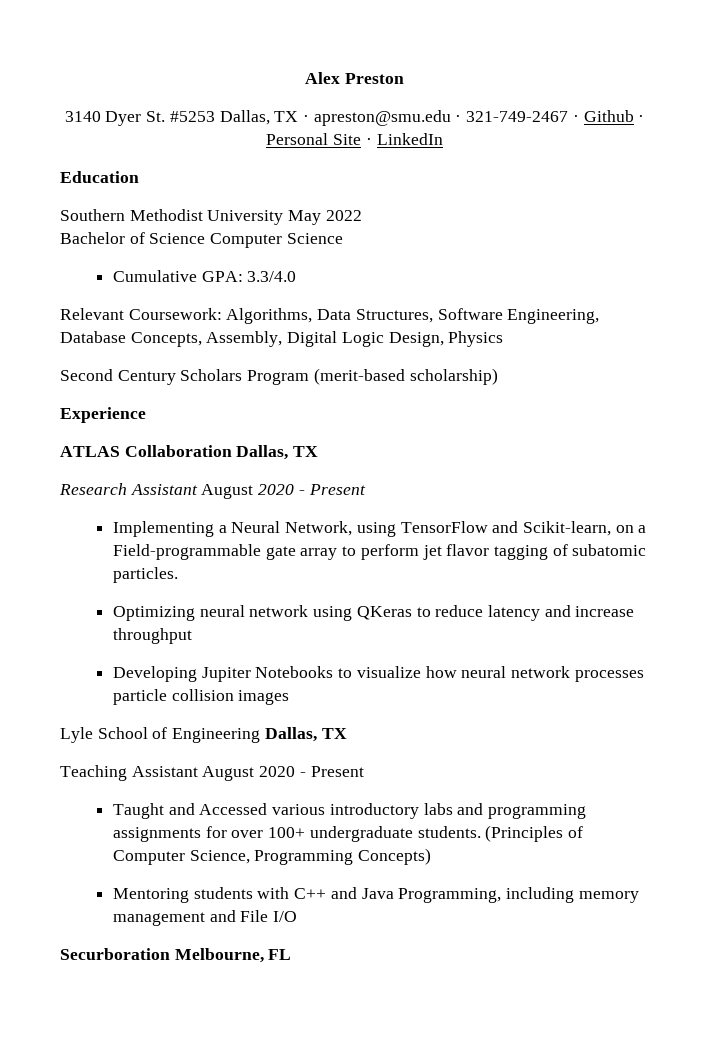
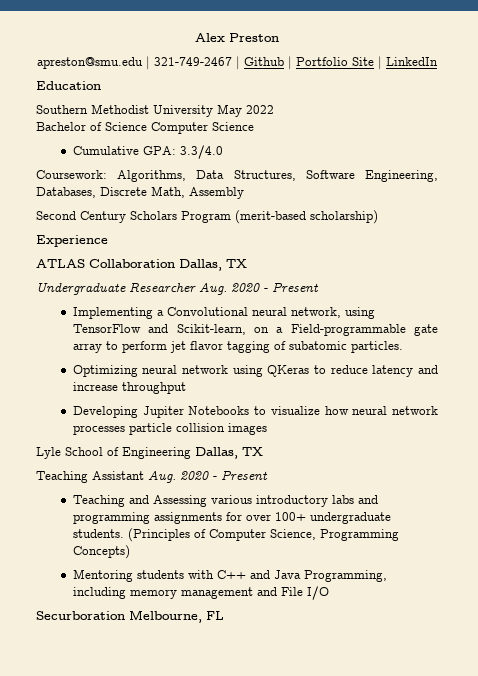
- 3140 Dyer St. #5253 Dallas, TX · apreston@smu.edu · 321-749-2467 · Github · Personal Site · LinkedIn
+ apreston@smu.edu | 321-749-2467 | Github | Portfolio Site | LinkedIn
- Relevant Coursework: Algorithms, Data Structures, Software Engineering, Database Concepts, Assembly, Digital Logic Design, Physics
+ Coursework: Algorithms, Data Structures, Software Engineering, Databases, Discrete Math, Assembly
- Research Assistant August 2020 - Present
+ Undergraduate Researcher Aug. 2020 - Present
- Implementing a Neural Network, using TensorFlow and Scikit-learn, on a Field-programmable gate array to perform jet flavor tagging of subatomic particles.
+ Implementing a Convolutional neural network, using TensorFlow and Scikit-learn, on a Field-programmable gate array to perform jet flavor tagging of subatomic particles.
- Teaching Assistant August 2020 - Present
- Taught and Accessed various introductory labs and programming assignments for over 100+ undergraduate students.
+ Teaching Assistant Aug. 2020 - Present
+ Teaching and Assessing various introductory labs and programming assignments for over 100+ undergraduate students.

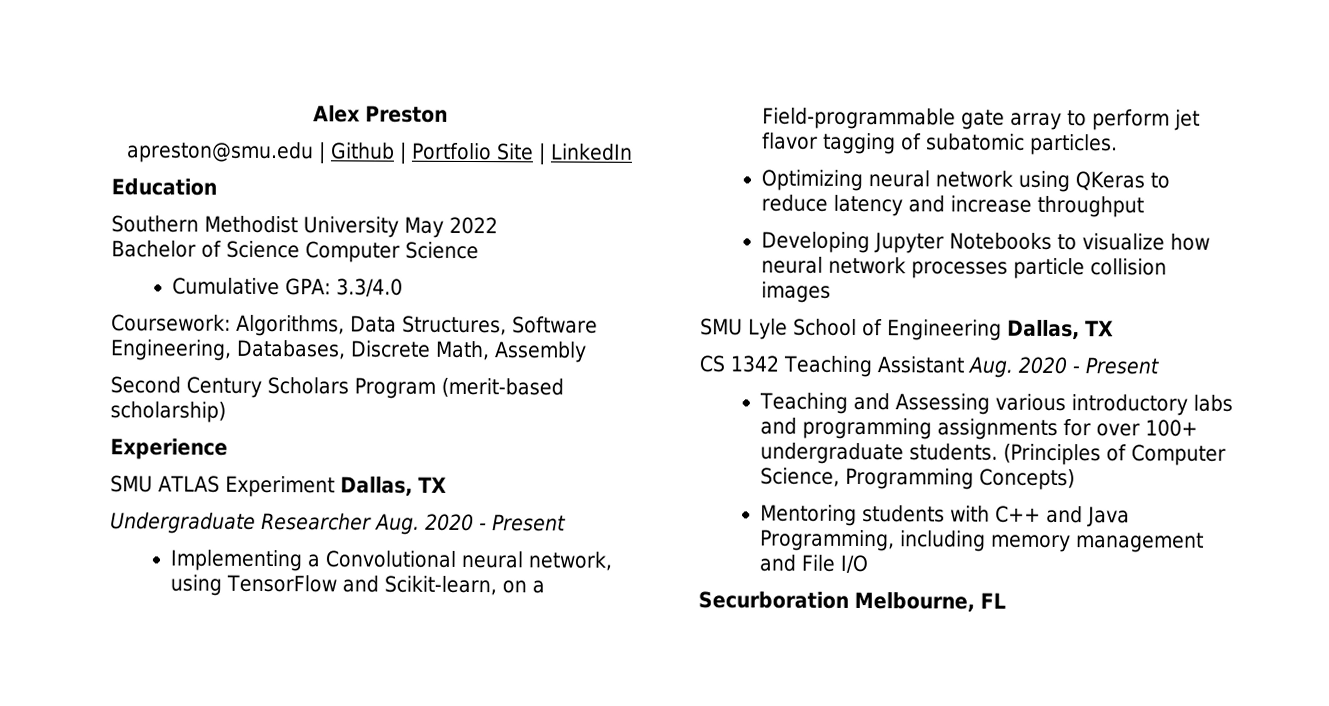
- apreston@smu.edu | 321-749-2467 | Github | Portfolio Site | LinkedIn
+ apreston@smu.edu | Github | Portfolio Site | LinkedIn
- ATLAS Collaboration Dallas, TX
+ SMU ATLAS Experiment Dallas, TX
- Developing Jupiter Notebooks to visualize how neural network processes particle collision images
+ Developing Jupyter Notebooks to visualize how neural network processes particle collision images
- Lyle School of Engineering Dallas, TX
+ SMU Lyle School of Engineering Dallas, TX
- Teaching Assistant Aug. 2020 - Present
+ CS 1342 Teaching Assistant Aug. 2020 - Present

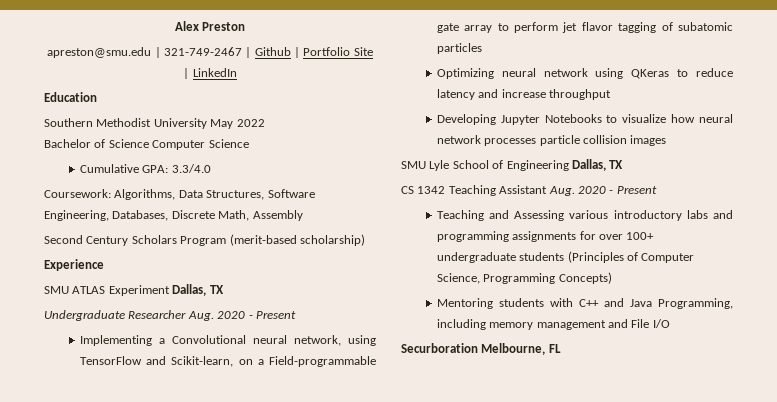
- apreston@smu.edu | Github | Portfolio Site | LinkedIn
+ apreston@smu.edu | 321-749-2467 | Github | Portfolio Site | LinkedIn
- Implementing a Convolutional neural network, using TensorFlow and Scikit-learn, on a Field-programmable gate array to perform jet flavor tagging of subatomic particles.
+ Implementing a Convolutional neural network, using TensorFlow and Scikit-learn, on a Field-programmable gate array to perform jet flavor tagging of subatomic particles
- Teaching and Assessing various introductory labs and programming assignments for over 100+ undergraduate students. (Principles of Computer Science, Programming Concepts)
+ Teaching and Assessing various introductory labs and programming assignments for over 100+ undergraduate students (Principles of Computer Science, Programming Concepts)

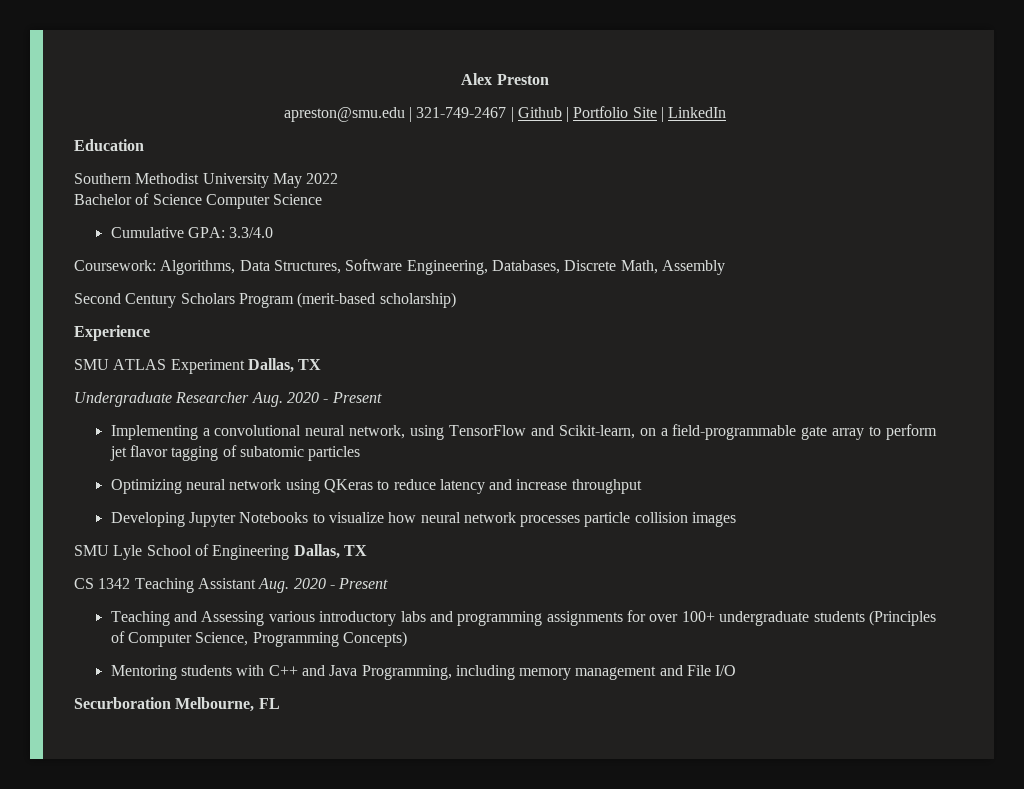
- Implementing a Convolutional neural network, using TensorFlow and Scikit-learn, on a Field-programmable gate array to perform jet flavor tagging of subatomic particles
+ Implementing a convolutional neural network, using TensorFlow and Scikit-learn, on a field-programmable gate array to perform jet flavor tagging of subatomic particles

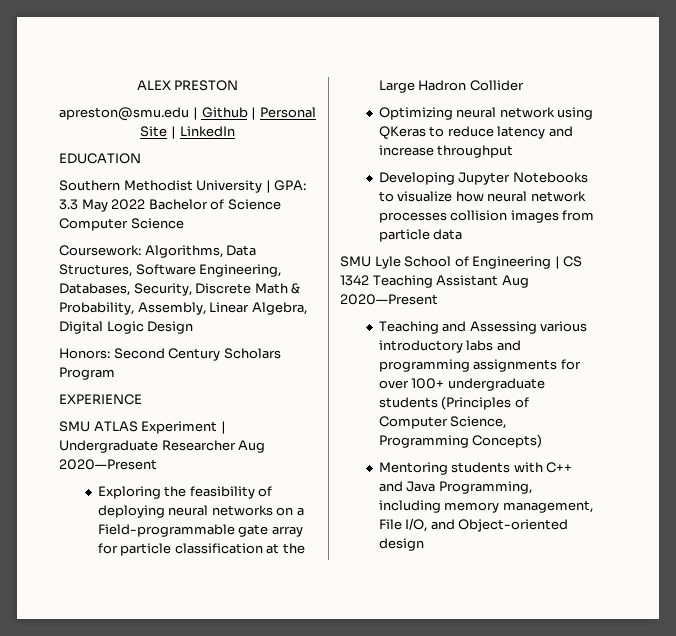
- Alex Preston
+ ALEX PRESTON
- apreston@smu.edu | 321-749-2467 | Github | Portfolio Site | LinkedIn
+ apreston@smu.edu | Github | Personal Site | LinkedIn
- Education
+ EDUCATION
- Southern Methodist University May 2022
- Bachelor of Science Computer Science
+ Southern Methodist University | GPA: 3.3 May 2022 Bachelor of Science Computer Science
- Cumulative GPA: 3.3/4.0
- Coursework: Algorithms, Data Structures, Software Engineering, Databases, Discrete Math, Assembly
- Second Century Scholars Program (merit-based scholarship)
- Experience
+ Coursework: Algorithms, Data Structures, Software Engineering, Databases, Security, Discrete Math & Probability, Assembly, Linear Algebra, Digital Logic Design
+ Honors: Second Century Scholars Program
+ EXPERIENCE
- SMU ATLAS Experiment Dallas, TX
- Undergraduate Researcher Aug. 2020 - Present
- Implementing a convolutional neural network, using TensorFlow and Scikit-learn, on a field-programmable gate array to perform jet flavor tagging of subatomic particles
+ SMU ATLAS Experiment | Undergraduate Researcher Aug 2020—Present
+ Exploring the feasibility of deploying neural networks on a Field-programmable gate array for particle classification at the Large Hadron Collider
- Developing Jupyter Notebooks to visualize how neural network processes particle collision images
+ Developing Jupyter Notebooks to visualize how neural network processes collision images from particle data
- SMU Lyle School of Engineering Dallas, TX
- CS 1342 Teaching Assistant Aug. 2020 - Present
+ SMU Lyle School of Engineering | CS 1342 Teaching Assistant Aug 2020—Present
- Mentoring students with C++ and Java Programming, including memory management and File I/O
- Securboration Melbourne, FL
+ Mentoring students with C++ and Java Programming, including memory management, File I/O, and Object-oriented design

